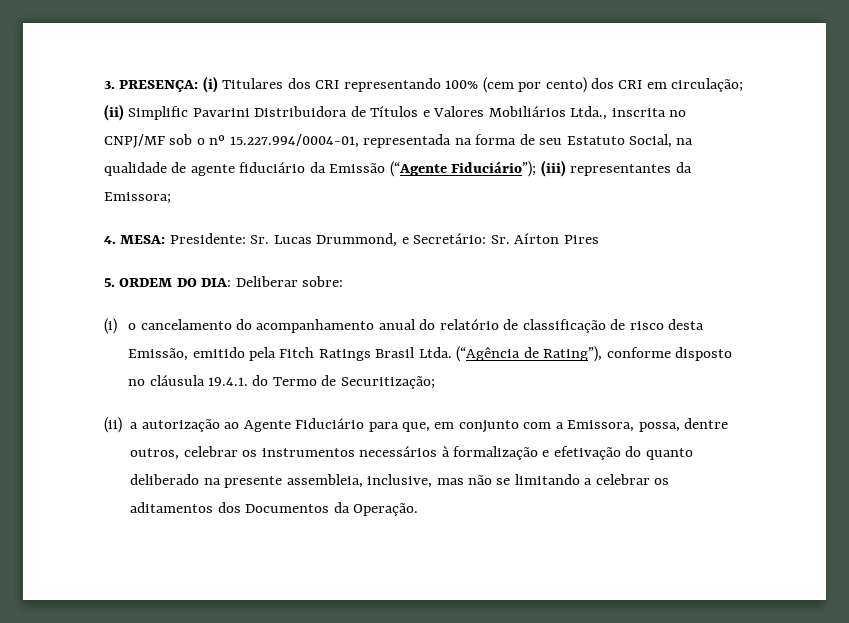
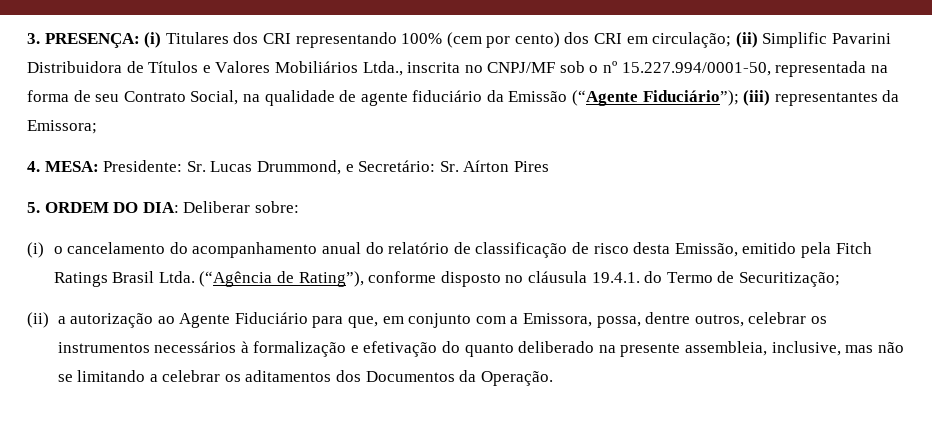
- 3. PRESENÇA: (i) Titulares dos CRI representando 100% (cem por cento) dos CRI em circulação; (ii) Simplific Pavarini Distribuidora de Títulos e Valores Mobiliários Ltda., inscrita no CNPJ/MF sob o nº 15.227.994/0004-01, representada na forma de seu Estatuto Social, na qualidade de agente fiduciário da Emissão (“Agente Fiduciário”); (iii) representantes da Emissora;
+ 3. PRESENÇA: (i) Titulares dos CRI representando 100% (cem por cento) dos CRI em circulação; (ii) Simplific Pavarini Distribuidora de Títulos e Valores Mobiliários Ltda., inscrita no CNPJ/MF sob o nº 15.227.994/0001-50, representada na forma de seu Contrato Social, na qualidade de agente fiduciário da Emissão (“Agente Fiduciário”); (iii) representantes da Emissora;

